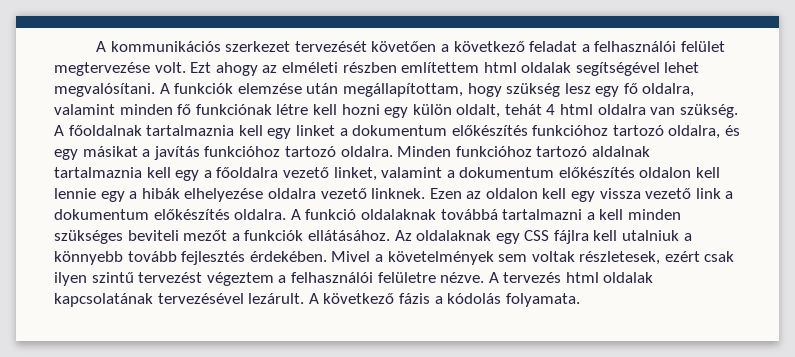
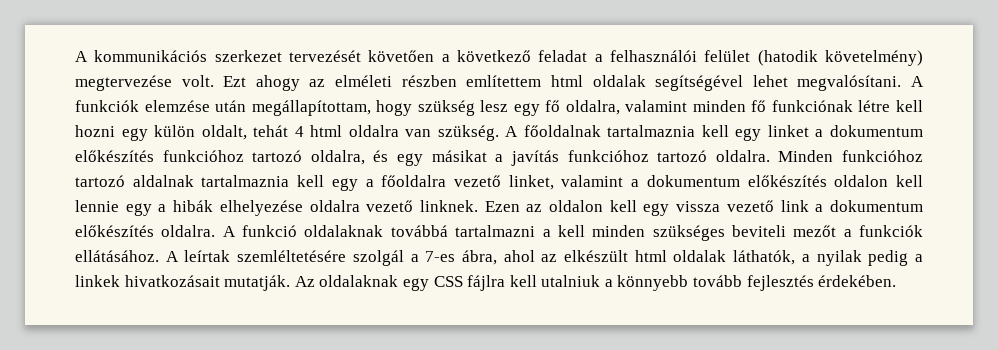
- A kommunikációs szerkezet tervezését követően a következő feladat a felhasználói felület megtervezése volt.
+ A kommunikációs szerkezet tervezését követően a következő feladat a felhasználói felület (hatodik követelmény) megtervezése volt.
+ A leírtak szemléltetésére szolgál a 7-es ábra, ahol az elkészült html oldalak láthatók, a nyilak pedig a linkek hivatkozásait mutatják.
- Mivel a követelmények sem voltak részletesek, ezért csak ilyen szintű tervezést végeztem a felhasználói felületre nézve. A tervezés html oldalak kapcsolatának tervezésével lezárult. A következő fázis a kódolás folyamata.

